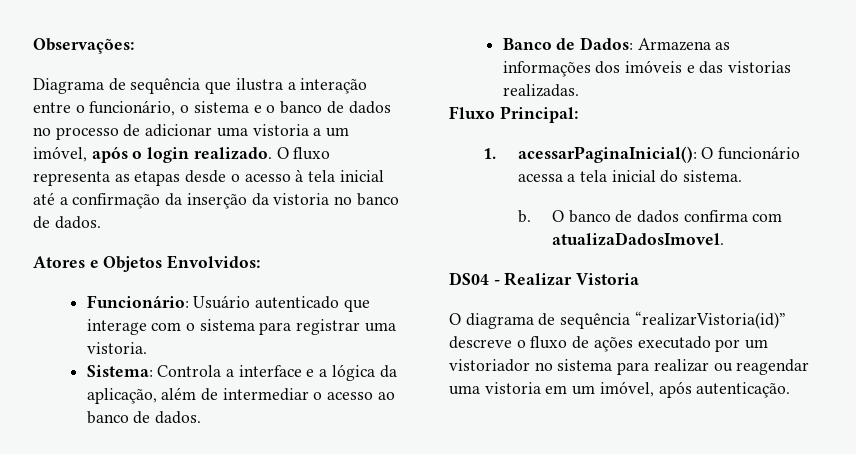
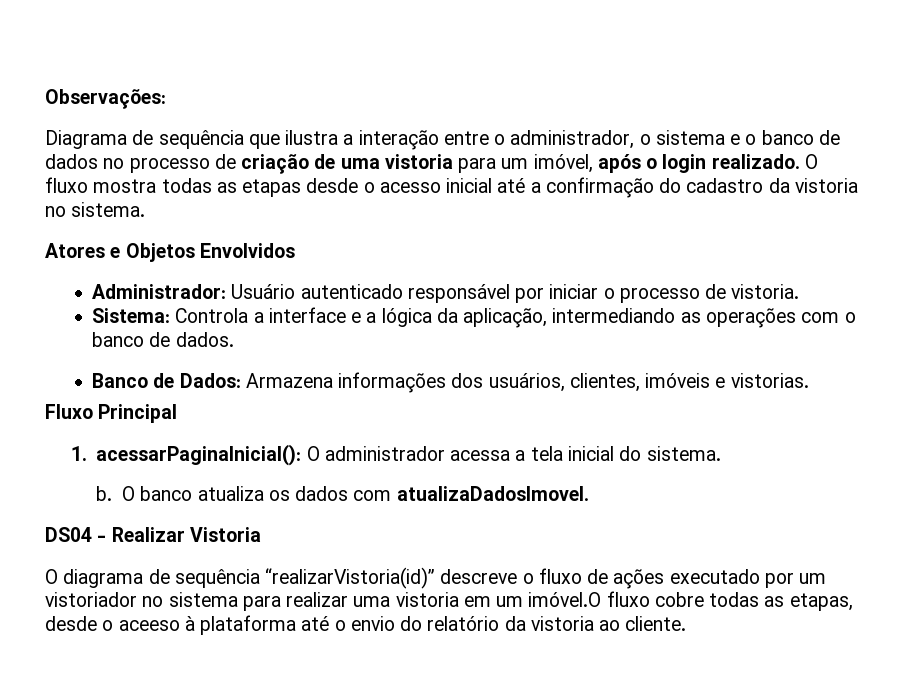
- Diagrama de sequência que ilustra a interação entre o funcionário, o sistema e o banco de dados no processo de adicionar uma vistoria a um imóvel, após o login realizado.
+ Diagrama de sequência que ilustra a interação entre o administrador, o sistema e o banco de dados no processo de criação de uma vistoria para um imóvel, após o login realizado.
- O fluxo representa as etapas desde o acesso à tela inicial até a confirmação da inserção da vistoria no banco de dados.
+ O fluxo mostra todas as etapas desde o acesso inicial até a confirmação do cadastro da vistoria no sistema.
- Atores e Objetos Envolvidos:
- Funcionário: Usuário autenticado que interage com o sistema para registrar uma vistoria.
+ Atores e Objetos Envolvidos
+ Administrador: Usuário autenticado responsável por iniciar o processo de vistoria.
- Sistema: Controla a interface e a lógica da aplicação, além de intermediar o acesso ao banco de dados.
+ Sistema: Controla a interface e a lógica da aplicação, intermediando as operações com o banco de dados.
- Banco de Dados: Armazena as informações dos imóveis e das vistorias realizadas.
+ Banco de Dados: Armazena informações dos usuários, clientes, imóveis e vistorias.
- Fluxo Principal:
+ Fluxo Principal
- 1. acessarPaginaInicial(): O funcionário acessa a tela inicial do sistema.
+ 1. acessarPaginaInicial(): O administrador acessa a tela inicial do sistema.
- O banco de dados confirma com atualizaDadosImovel.
+ O banco atualiza os dados com atualizaDadosImovel.
- O diagrama de sequência “realizarVistoria(id)” descreve o fluxo de ações executado por um vistoriador no sistema para realizar ou reagendar uma vistoria em um imóvel, após autenticação.
+ O diagrama de sequência “realizarVistoria(id)” descreve o fluxo de ações executado por um vistoriador no sistema para realizar uma vistoria em um imóvel.O fluxo cobre todas as etapas, desde o aceeso à plataforma até o envio do relatório da vistoria ao cliente.

